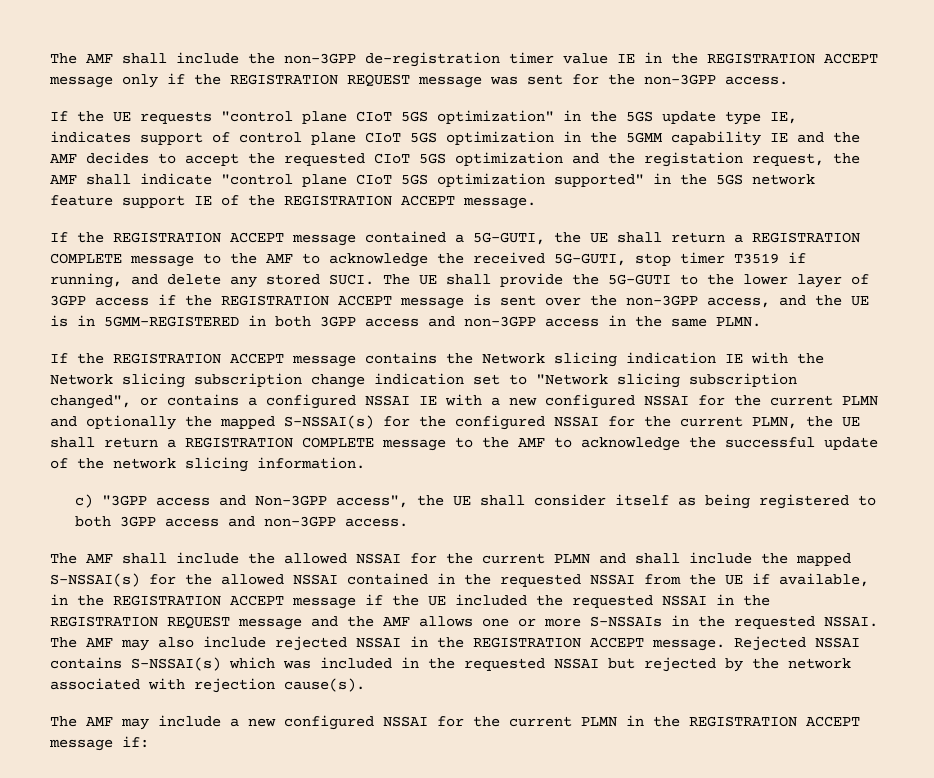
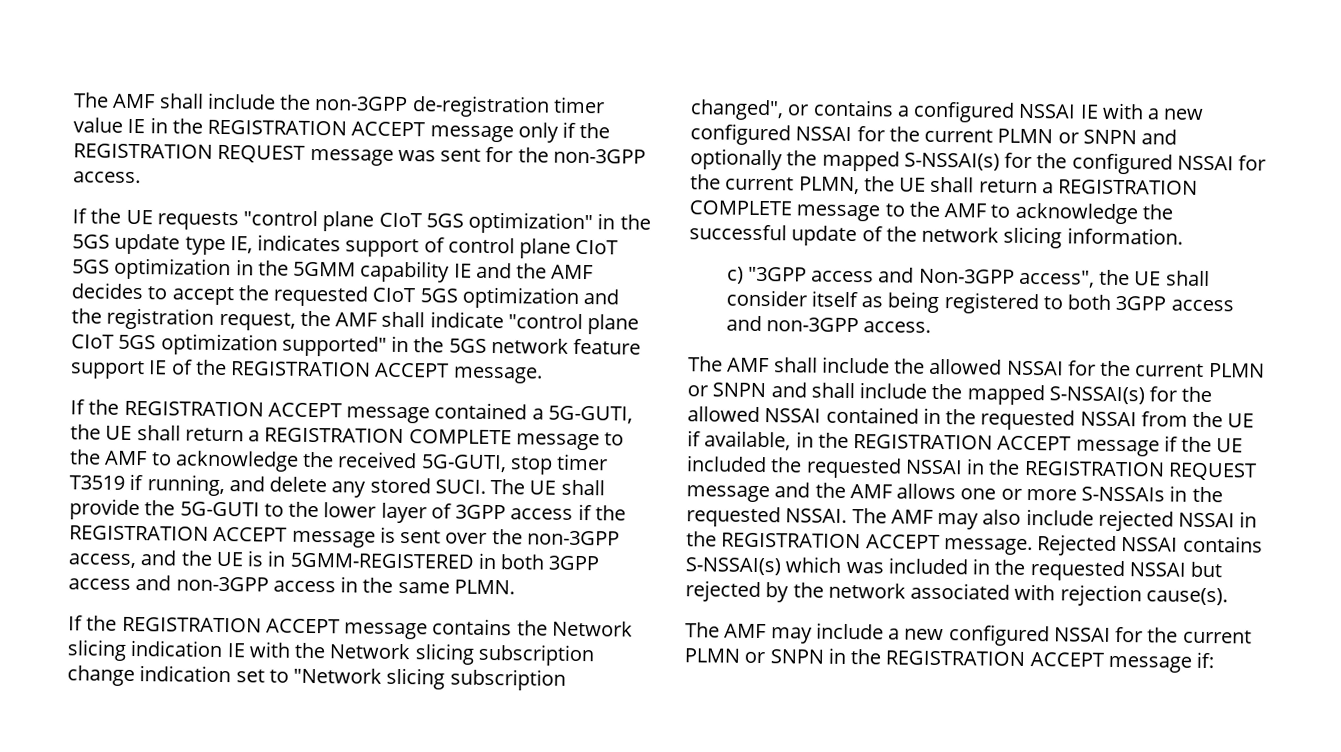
- If the UE requests "control plane CIoT 5GS optimization" in the 5GS update type IE, indicates support of control plane CIoT 5GS optimization in the 5GMM capability IE and the AMF decides to accept the requested CIoT 5GS optimization and the registation request, the AMF shall indicate "control plane CIoT 5GS optimization supported" in the 5GS network feature support IE of the REGISTRATION ACCEPT message.
+ If the UE requests "control plane CIoT 5GS optimization" in the 5GS update type IE, indicates support of control plane CIoT 5GS optimization in the 5GMM capability IE and the AMF decides to accept the requested CIoT 5GS optimization and the registration request, the AMF shall indicate "control plane CIoT 5GS optimization supported" in the 5GS network feature support IE of the REGISTRATION ACCEPT message.
- If the REGISTRATION ACCEPT message contains the Network slicing indication IE with the Network slicing subscription change indication set to "Network slicing subscription changed", or contains a configured NSSAI IE with a new configured NSSAI for the current PLMN and optionally the mapped S-NSSAI(s) for the configured NSSAI for the current PLMN, the UE shall return a REGISTRATION COMPLETE message to the AMF to acknowledge the successful update of the network slicing information.
+ If the REGISTRATION ACCEPT message contains the Network slicing indication IE with the Network slicing subscription change indication set to "Network slicing subscription changed", or contains a configured NSSAI IE with a new configured NSSAI for the current PLMN or SNPN and optionally the mapped S-NSSAI(s) for the configured NSSAI for the current PLMN, the UE shall return a REGISTRATION COMPLETE message to the AMF to acknowledge the successful update of the network slicing information.
- The AMF shall include the allowed NSSAI for the current PLMN and shall include the mapped S-NSSAI(s) for the allowed NSSAI contained in the requested NSSAI from the UE if available, in the REGISTRATION ACCEPT message if the UE included the requested NSSAI in the REGISTRATION REQUEST message and the AMF allows one or more S-NSSAIs in the requested NSSAI.
+ The AMF shall include the allowed NSSAI for the current PLMN or SNPN and shall include the mapped S-NSSAI(s) for the allowed NSSAI contained in the requested NSSAI from the UE if available, in the REGISTRATION ACCEPT message if the UE included the requested NSSAI in the REGISTRATION REQUEST message and the AMF allows one or more S-NSSAIs in the requested NSSAI.
- The AMF may include a new configured NSSAI for the current PLMN in the REGISTRATION ACCEPT message if:
+ The AMF may include a new configured NSSAI for the current PLMN or SNPN in the REGISTRATION ACCEPT message if:

